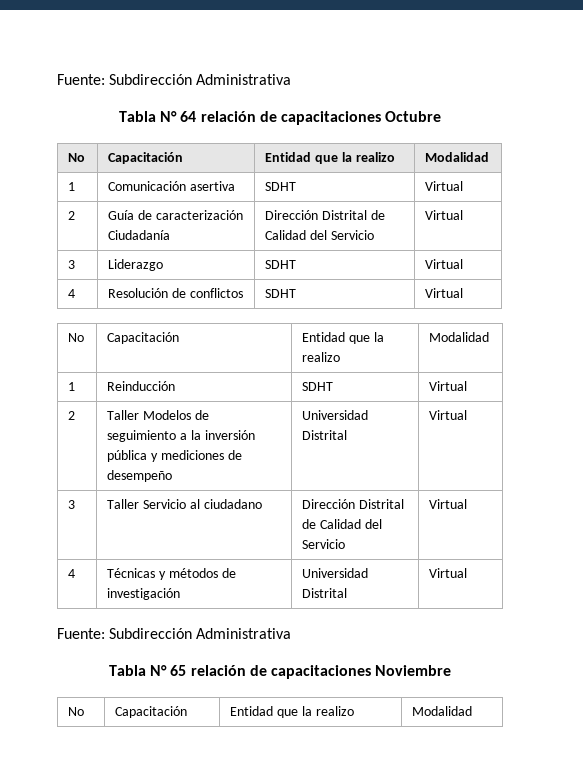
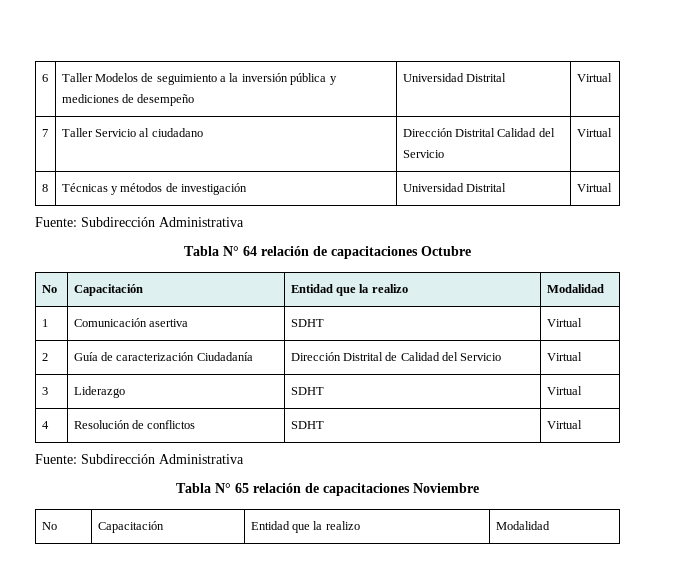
+ 6 | Taller Modelos de seguimiento a la inversión pública y mediciones de desempeño | Universidad Distrital | Virtual
+ 7 | Taller Servicio al ciudadano | Dirección Distrital Calidad del Servicio | Virtual
+ 8 | Técnicas y métodos de investigación | Universidad Distrital | Virtual
  4 | Resolución de conflictos | SDHT | Virtual
- No | Capacitación | Entidad que la realizo | Modalidad
- 1 | Reinducción | SDHT | Virtual
- 2 | Taller Modelos de seguimiento a la inversión pública y mediciones de desempeño | Universidad Distrital | Virtual
- 3 | Taller Servicio al ciudadano | Dirección Distrital de Calidad del Servicio | Virtual
- 4 | Técnicas y métodos de investigación | Universidad Distrital | Virtual

